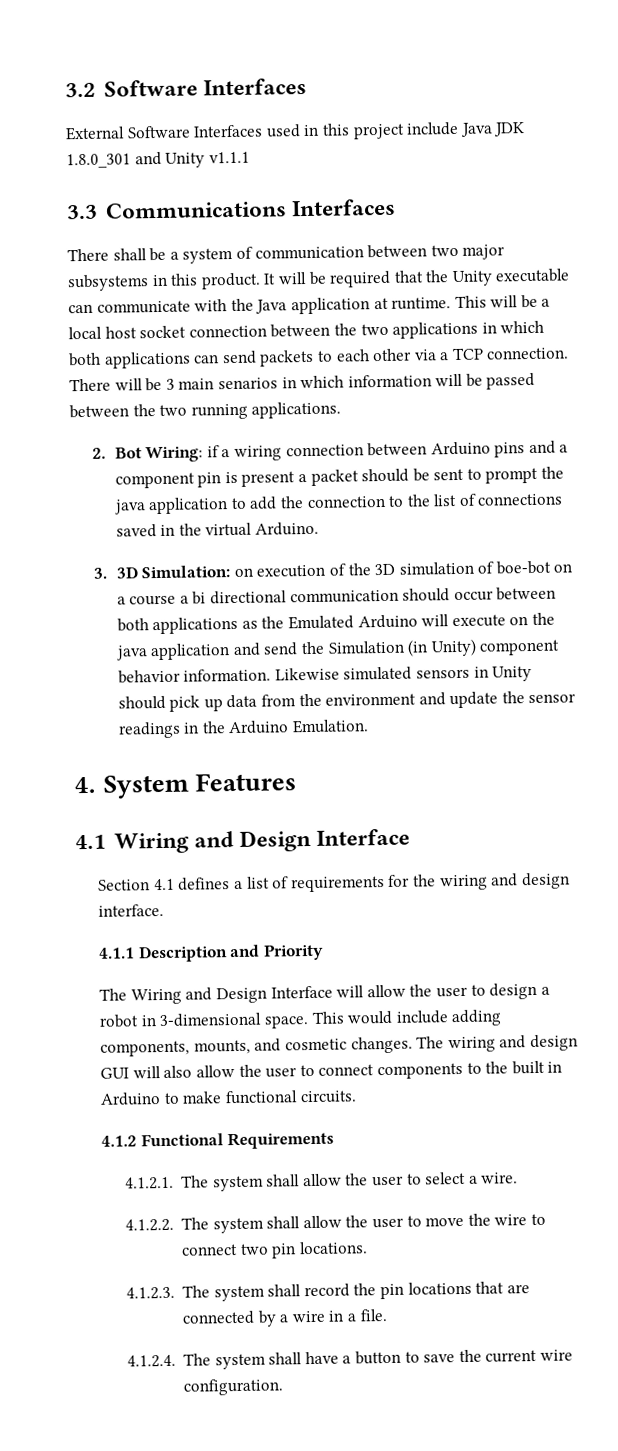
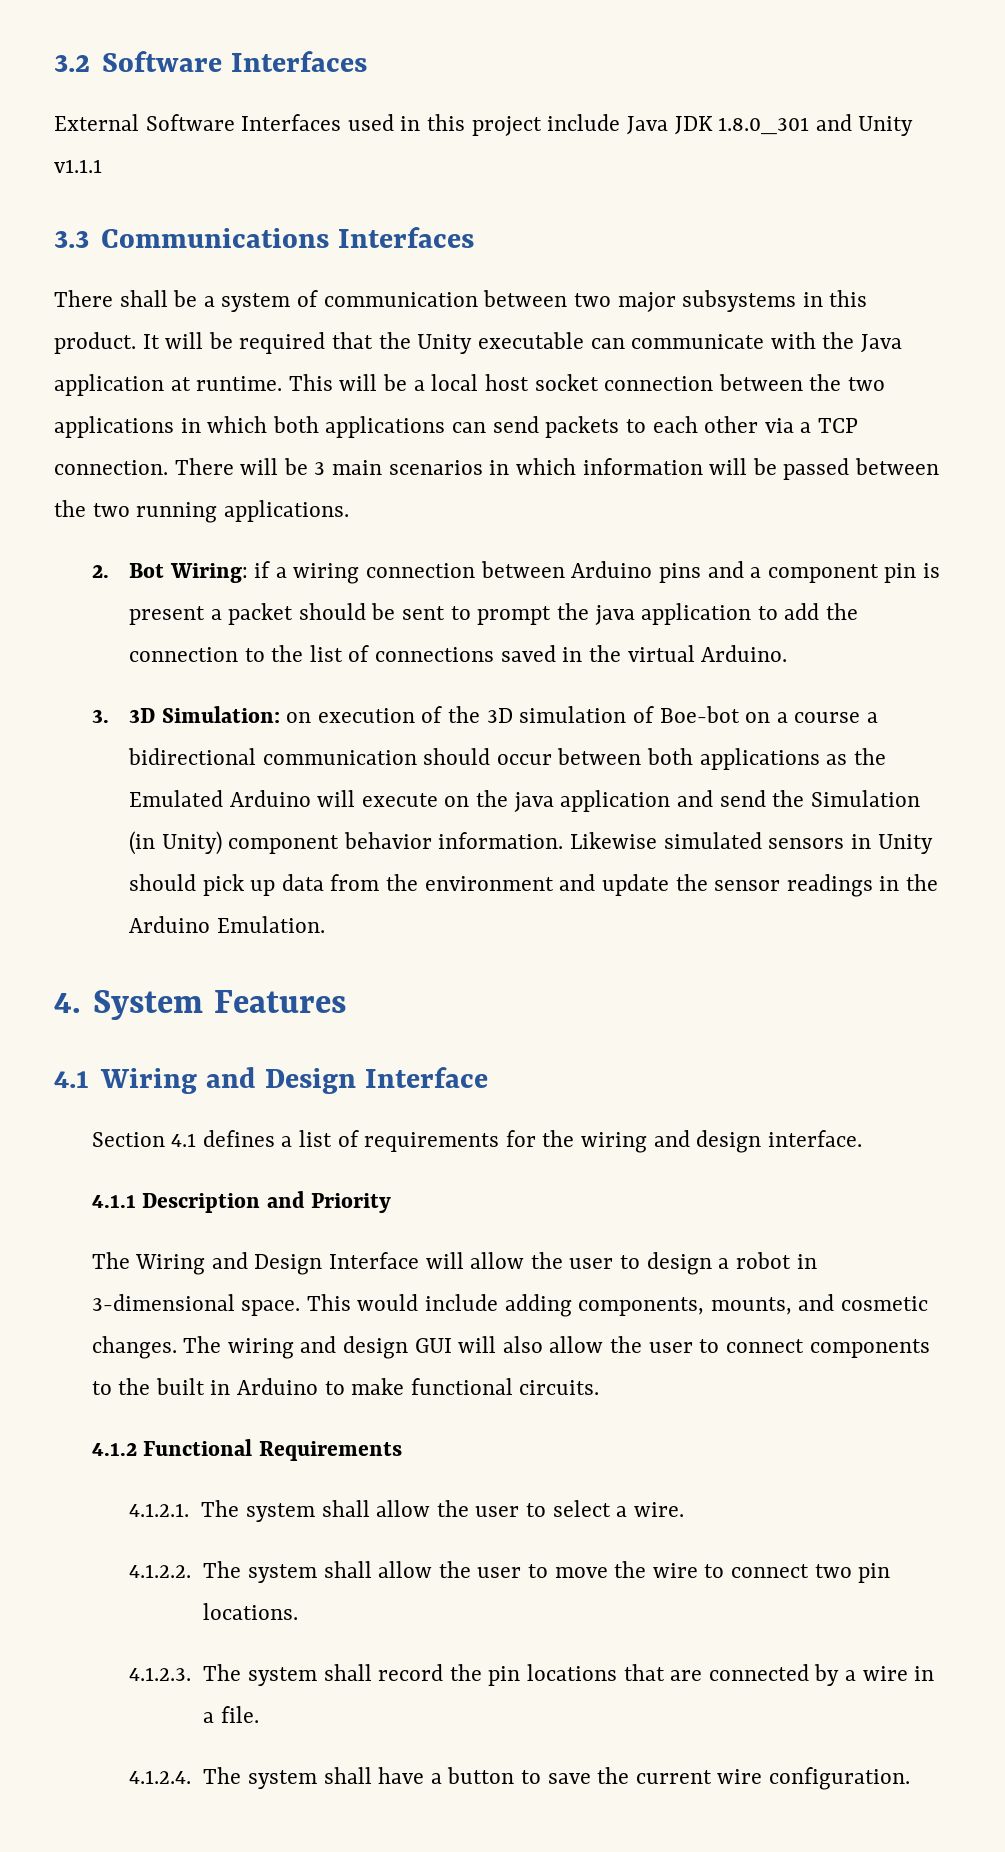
- There will be 3 main senarios in which information will be passed between the two running applications.
+ There will be 3 main scenarios in which information will be passed between the two running applications.
- 3. 3D Simulation: on execution of the 3D simulation of boe-bot on a course a bi directional communication should occur between both applications as the Emulated Arduino will execute on the java application and send the Simulation (in Unity) component behavior information.
+ 3. 3D Simulation: on execution of the 3D simulation of Boe-bot on a course a bidirectional communication should occur between both applications as the Emulated Arduino will execute on the java application and send the Simulation (in Unity) component behavior information.

